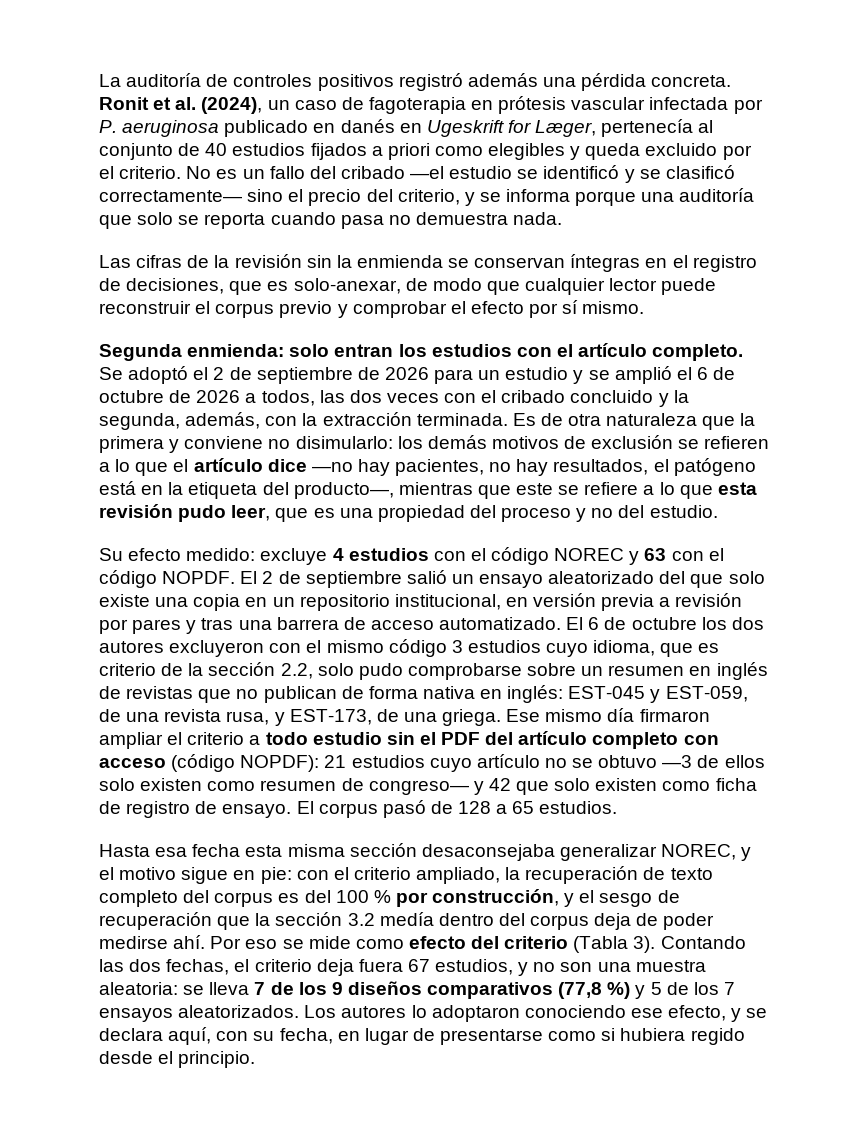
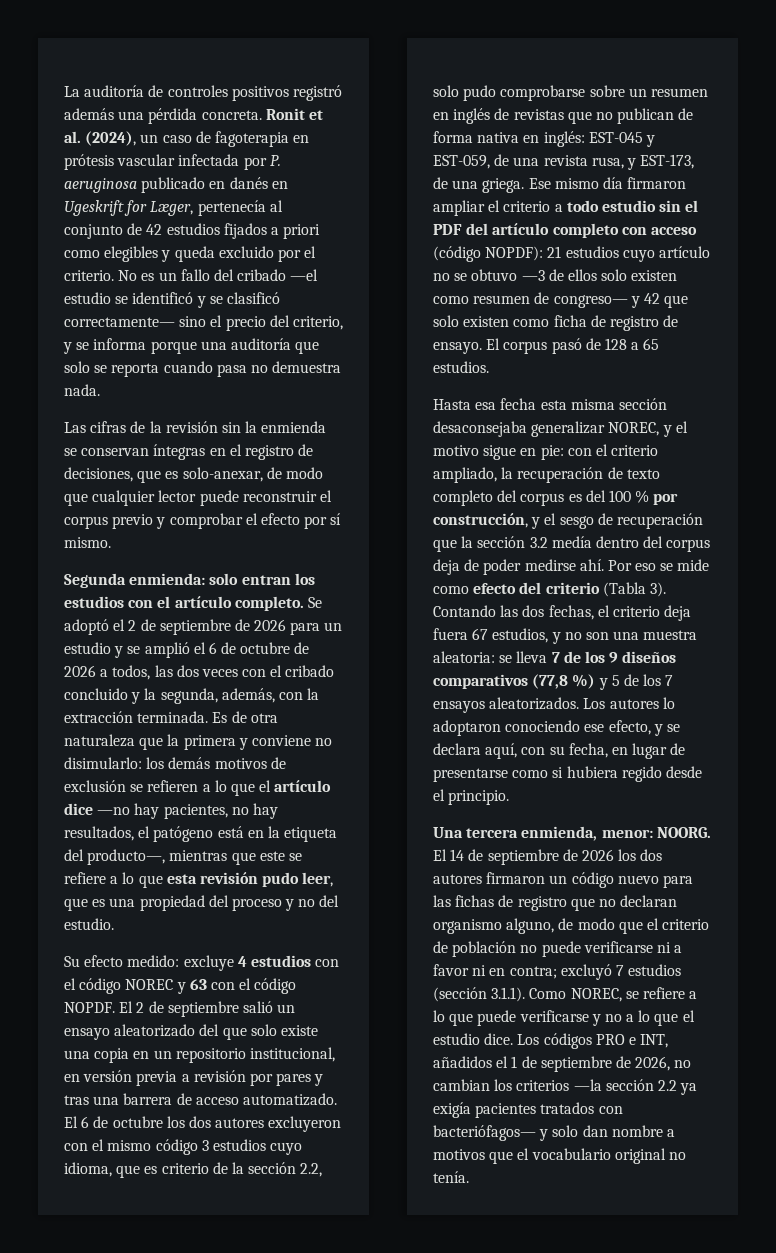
- Ronit et al. (2024), un caso de fagoterapia en prótesis vascular infectada por P. aeruginosa publicado en danés en Ugeskrift for Læger, pertenecía al conjunto de 40 estudios fijados a priori como elegibles y queda excluido por el criterio.
+ Ronit et al. (2024), un caso de fagoterapia en prótesis vascular infectada por P. aeruginosa publicado en danés en Ugeskrift for Læger, pertenecía al conjunto de 42 estudios fijados a priori como elegibles y queda excluido por el criterio.
+ Una tercera enmienda, menor: NOORG. El 14 de septiembre de 2026 los dos autores firmaron un código nuevo para las fichas de registro que no declaran organismo alguno, de modo que el criterio de población no puede verificarse ni a favor ni en contra; excluyó 7 estudios (sección 3.1.1). Como NOREC, se refiere a lo que puede verificarse y no a lo que el estudio dice. Los códigos PRO e INT, añadidos el 1 de septiembre de 2026, no cambian los criterios —la sección 2.2 ya exigía pacientes tratados con bacteriófagos— y solo dan nombre a motivos que el vocabulario original no tenía.

